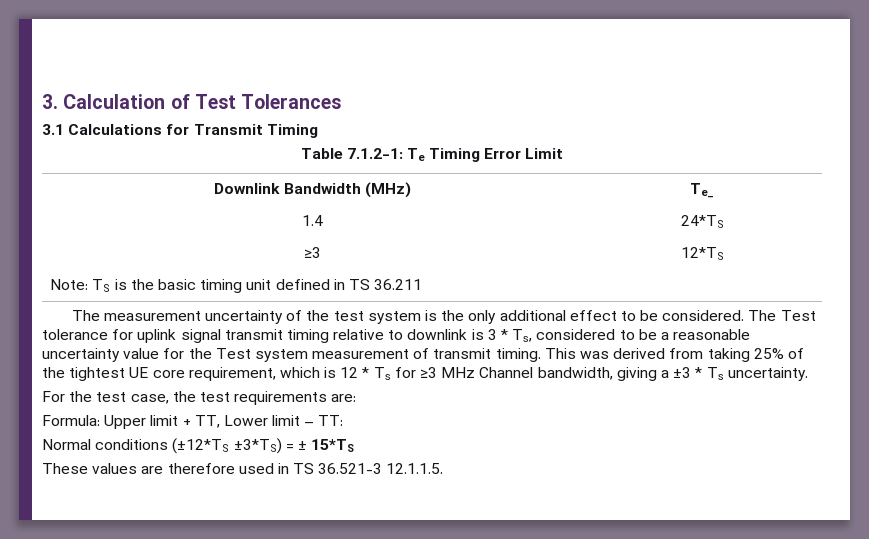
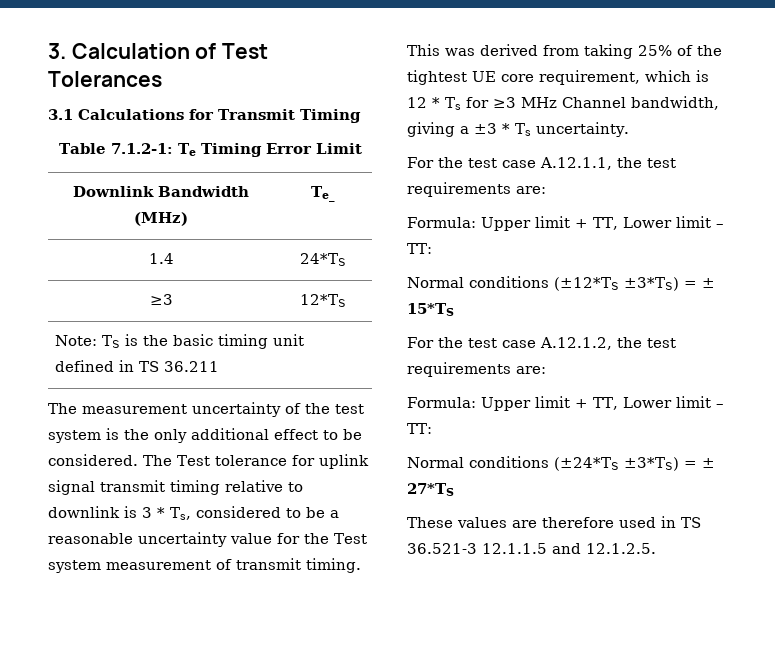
- For the test case, the test requirements are:
+ For the test case A.12.1.1, the test requirements are:
+ For the test case A.12.1.2, the test requirements are:
+ Formula: Upper limit + TT, Lower limit – TT:
+ Normal conditions (±24*TS ±3*TS) = ± 27*TS
- These values are therefore used in TS 36.521-3 12.1.1.5.
+ These values are therefore used in TS 36.521-3 12.1.1.5 and 12.1.2.5.

